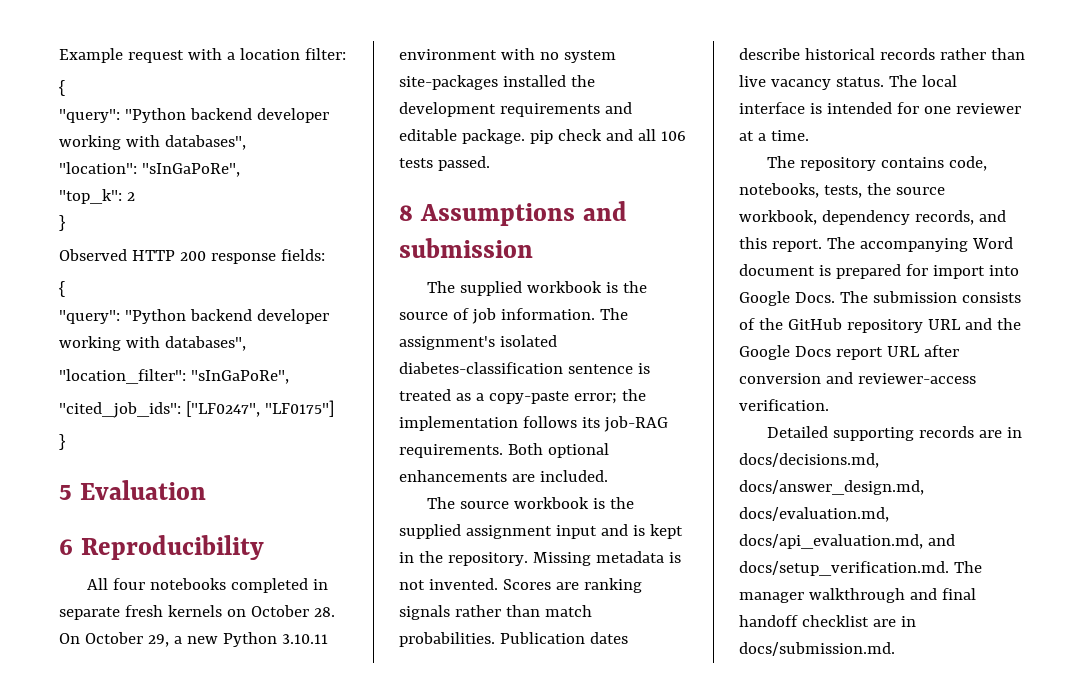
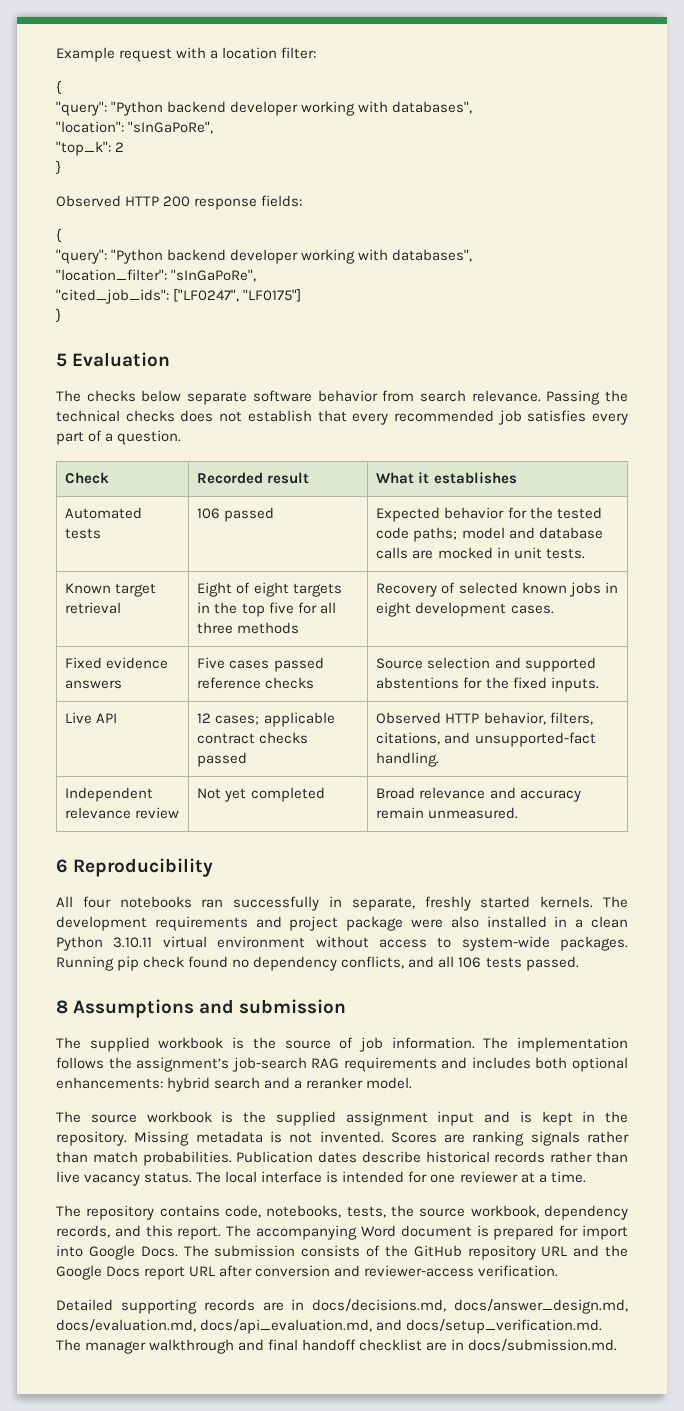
+ The checks below separate software behavior from search relevance. Passing the technical checks does not establish that every recommended job satisfies every part of a question.
+ Check | Recorded result | What it establishes
+ Automated tests | 106 passed | Expected behavior for the tested code paths; model and database calls are mocked in unit tests.
+ Known target retrieval | Eight of eight targets in the top five for all three methods | Recovery of selected known jobs in eight development cases.
+ Fixed evidence answers | Five cases passed reference checks | Source selection and supported abstentions for the fixed inputs.
+ Live API | 12 cases; applicable contract checks passed | Observed HTTP behavior, filters, citations, and unsupported-fact handling.
+ Independent relevance review | Not yet completed | Broad relevance and accuracy remain unmeasured.
- All four notebooks completed in separate fresh kernels on October 28. On October 29, a new Python 3.10.11 environment with no system site-packages installed the development requirements and editable package. pip check and all 106 tests passed.
+ All four notebooks ran successfully in separate, freshly started kernels. The development requirements and project package were also installed in a clean Python 3.10.11 virtual environment without access to system-wide packages. Running pip check found no dependency conflicts, and all 106 tests passed.
- The assignment's isolated diabetes-classification sentence is treated as a copy-paste error; the implementation follows its job-RAG requirements. Both optional enhancements are included.
+ The implementation follows the assignment’s job-search RAG requirements and includes both optional enhancements: hybrid search and a reranker model.

